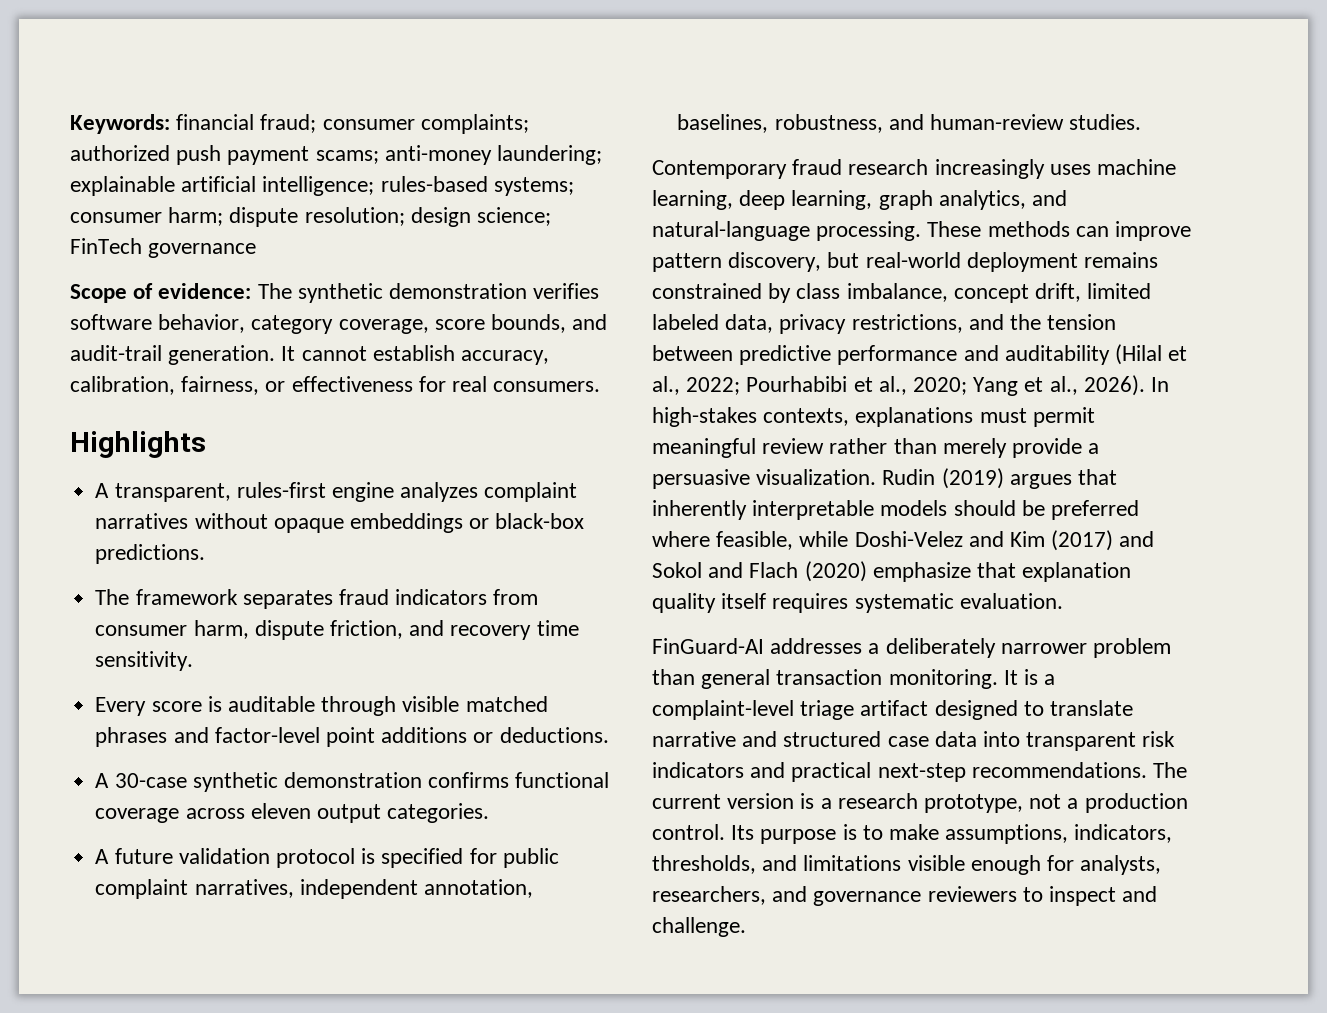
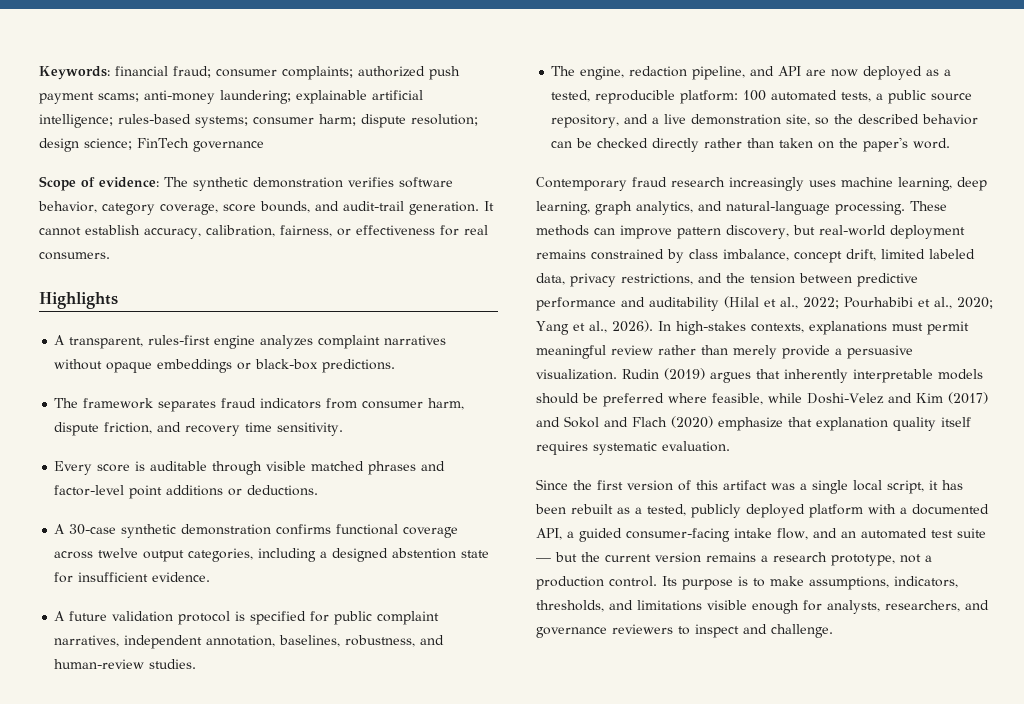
- A 30-case synthetic demonstration confirms functional coverage across eleven output categories.
+ A 30-case synthetic demonstration confirms functional coverage across twelve output categories, including a designed abstention state for insufficient evidence.
+ The engine, redaction pipeline, and API are now deployed as a tested, reproducible platform: 100 automated tests, a public source repository, and a live demonstration site, so the described behavior can be checked directly rather than taken on the paper's word.
- FinGuard-AI addresses a deliberately narrower problem than general transaction monitoring. It is a complaint-level triage artifact designed to translate narrative and structured case data into transparent risk indicators and practical next-step recommendations. The current version is a research prototype, not a production control.
+ Since the first version of this artifact was a single local script, it has been rebuilt as a tested, publicly deployed platform with a documented API, a guided consumer-facing intake flow, and an automated test suite — but the current version remains a research prototype, not a production control.

